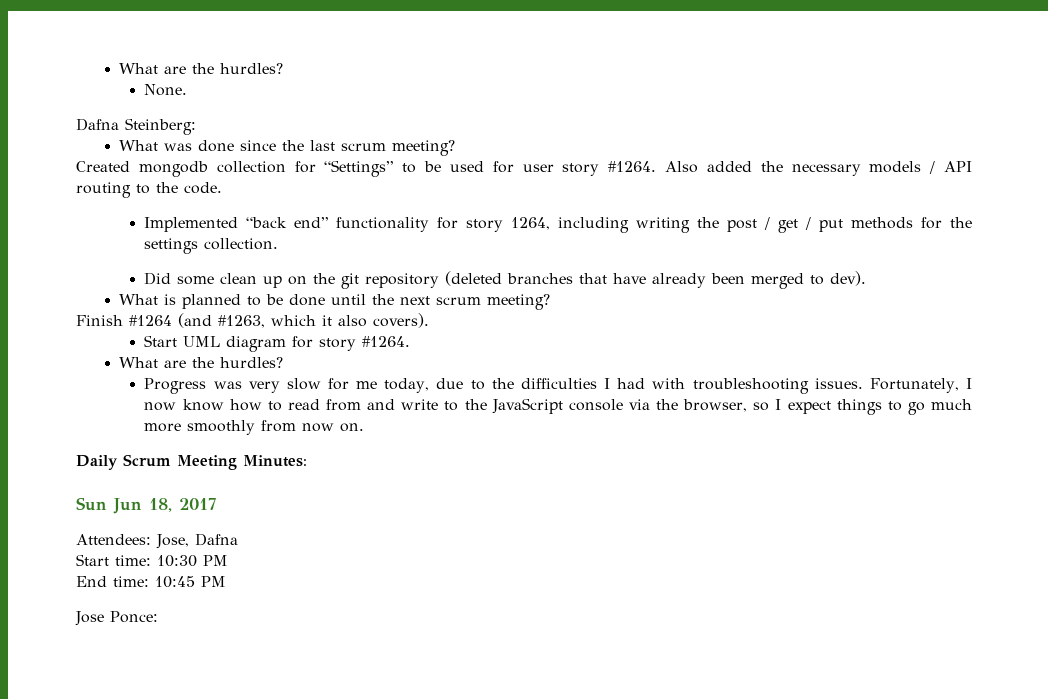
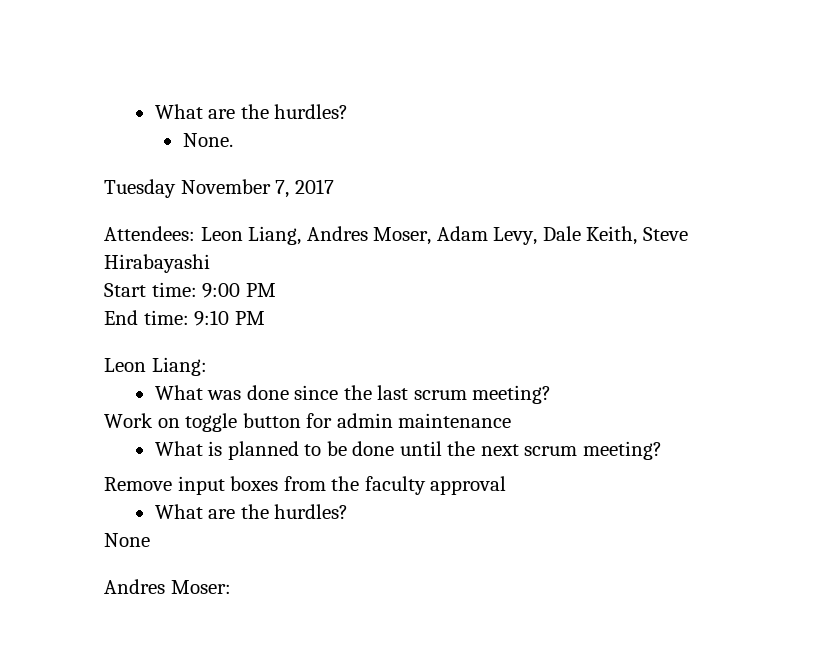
- Dafna Steinberg:
+ Tuesday November 7, 2017
+ Attendees: Leon Liang, Andres Moser, Adam Levy, Dale Keith, Steve Hirabayashi
+ Start time: 9:00 PM
+ End time: 9:10 PM
+ Leon Liang:
- Created mongodb collection for “Settings” to be used for user story #1264. Also added the necessary models / API routing to the code.
- Implemented “back end” functionality for story 1264, including writing the post / get / put methods for the settings collection.
- Did some clean up on the git repository (deleted branches that have already been merged to dev).
+ Work on toggle button for admin maintenance
- Finish #1264 (and #1263, which it also covers).
- Start UML diagram for story #1264.
+ Remove input boxes from the faculty approval
  What are the hurdles?
- Progress was very slow for me today, due to the difficulties I had with troubleshooting issues. Fortunately, I now know how to read from and write to the JavaScript console via the browser, so I expect things to go much more smoothly from now on.
- Daily Scrum Meeting Minutes:
- Sun Jun 18, 2017
- Attendees: Jose, Dafna
- Start time: 10:30 PM
- End time: 10:45 PM
- Jose Ponce:
+ None
+ Andres Moser:

